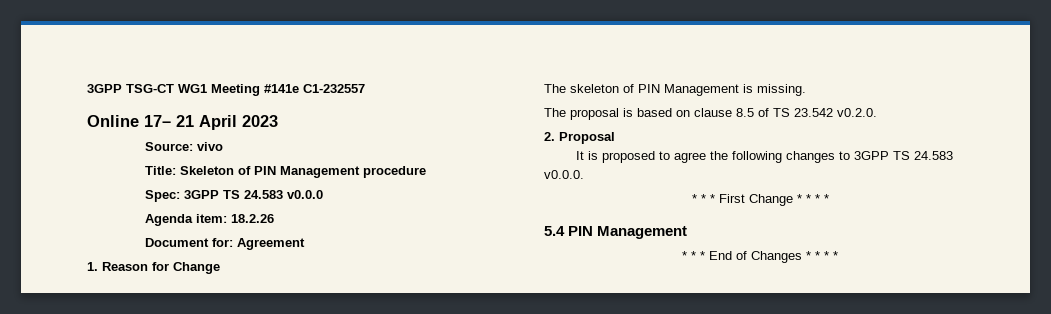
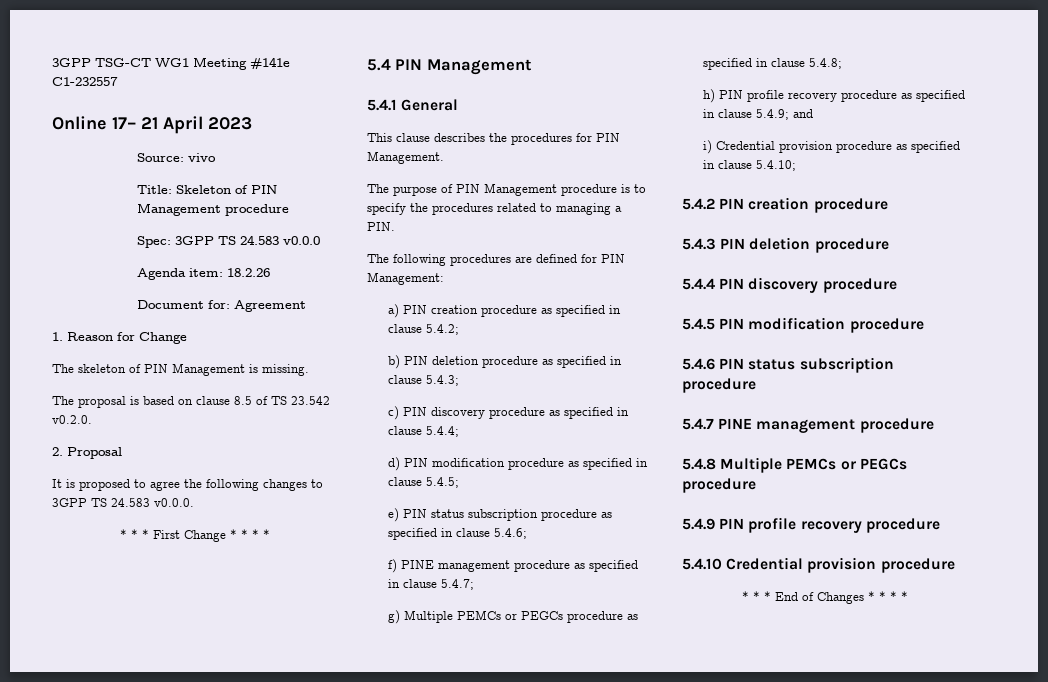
+ 5.4.1 General
+ This clause describes the procedures for PIN Management.
+ The purpose of PIN Management procedure is to specify the procedures related to managing a PIN.
+ The following procedures are defined for PIN Management:
+ a) PIN creation procedure as specified in clause 5.4.2;
+ b) PIN deletion procedure as specified in clause 5.4.3;
+ c) PIN discovery procedure as specified in clause 5.4.4;
+ d) PIN modification procedure as specified in clause 5.4.5;
+ e) PIN status subscription procedure as specified in clause 5.4.6;
+ f) PINE management procedure as specified in clause 5.4.7;
+ g) Multiple PEMCs or PEGCs procedure as specified in clause 5.4.8;
+ h) PIN profile recovery procedure as specified in clause 5.4.9; and
+ i) Credential provision procedure as specified in clause 5.4.10;
+ 5.4.2 PIN creation procedure
+ 5.4.3 PIN deletion procedure
+ 5.4.4 PIN discovery procedure
+ 5.4.5 PIN modification procedure
+ 5.4.6 PIN status subscription procedure
+ 5.4.7 PINE management procedure
+ 5.4.8 Multiple PEMCs or PEGCs procedure
+ 5.4.9 PIN profile recovery procedure
+ 5.4.10 Credential provision procedure

